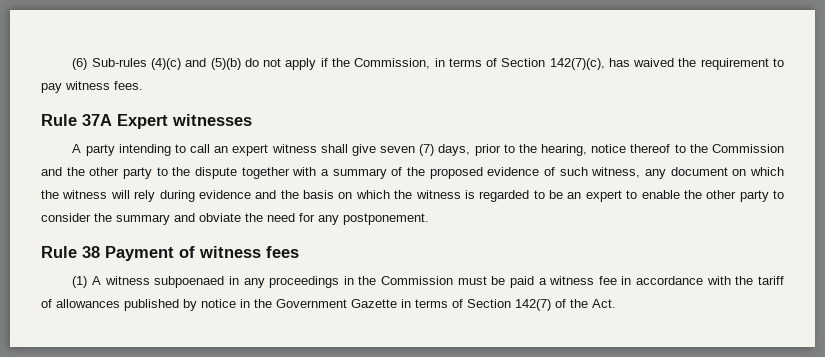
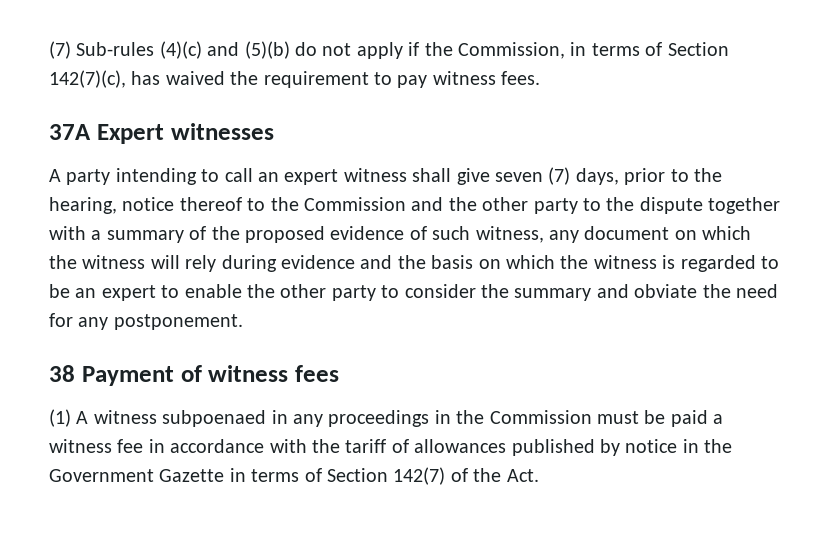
- (6) Sub-rules (4)(c) and (5)(b) do not apply if the Commission, in terms of Section 142(7)(c), has waived the requirement to pay witness fees.
+ (7) Sub-rules (4)(c) and (5)(b) do not apply if the Commission, in terms of Section 142(7)(c), has waived the requirement to pay witness fees.
- Rule 37A Expert witnesses
+ 37A Expert witnesses
- Rule 38 Payment of witness fees
+ 38 Payment of witness fees

